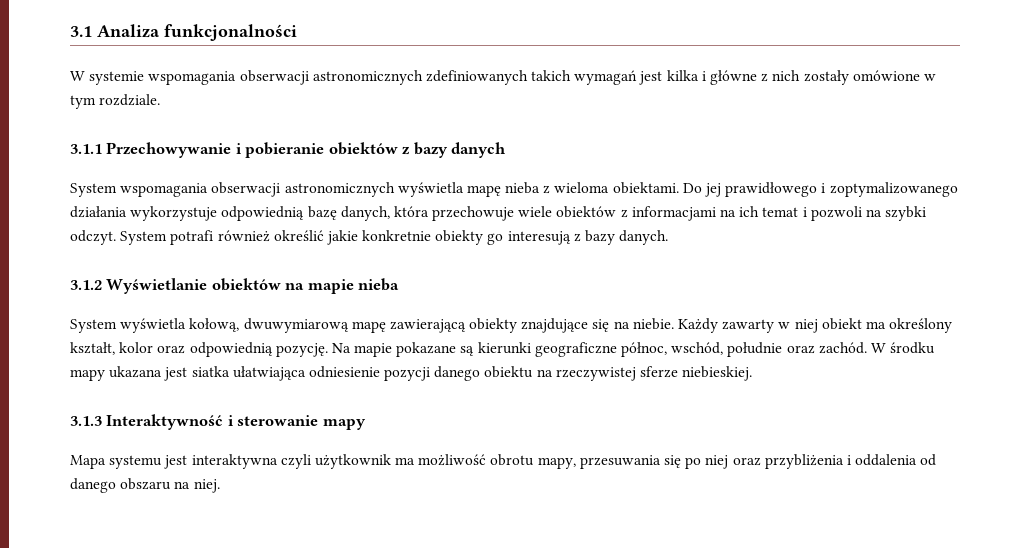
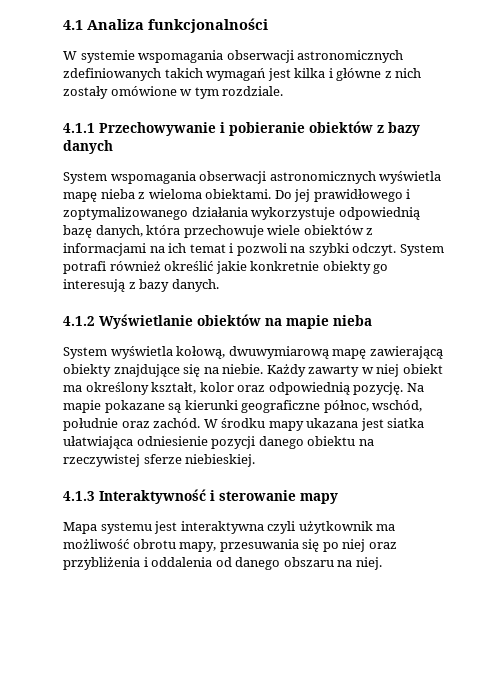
- 3.1 Analiza funkcjonalności
+ 4.1 Analiza funkcjonalności
- 3.1.1 Przechowywanie i pobieranie obiektów z bazy danych
+ 4.1.1 Przechowywanie i pobieranie obiektów z bazy danych
- 3.1.2 Wyświetlanie obiektów na mapie nieba
+ 4.1.2 Wyświetlanie obiektów na mapie nieba
- 3.1.3 Interaktywność i sterowanie mapy
+ 4.1.3 Interaktywność i sterowanie mapy

